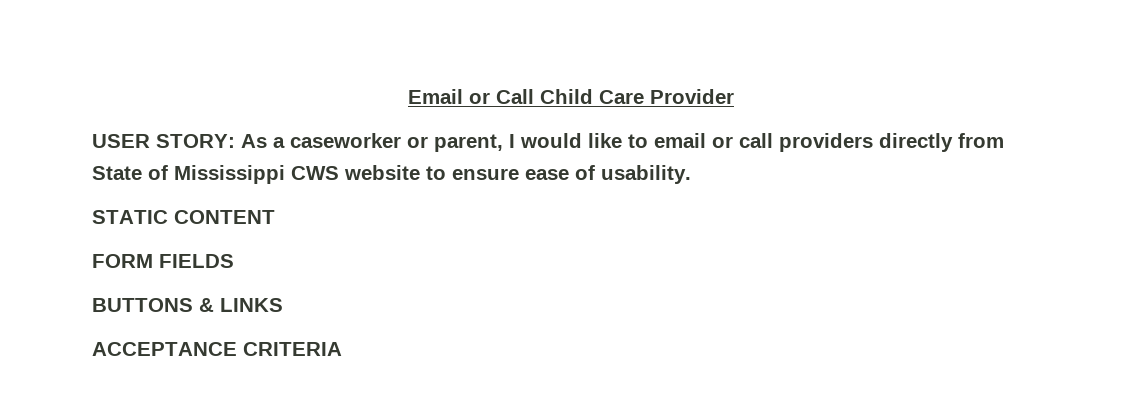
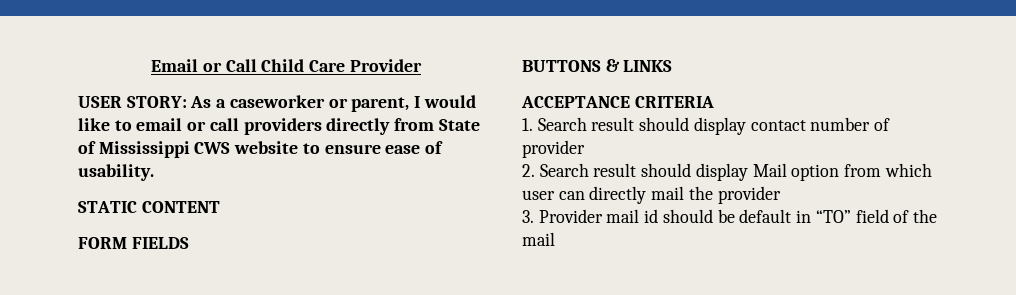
+ 1. Search result should display contact number of provider
+ 2. Search result should display Mail option from which user can directly mail the provider
+ 3. Provider mail id should be default in “TO” field of the mail

